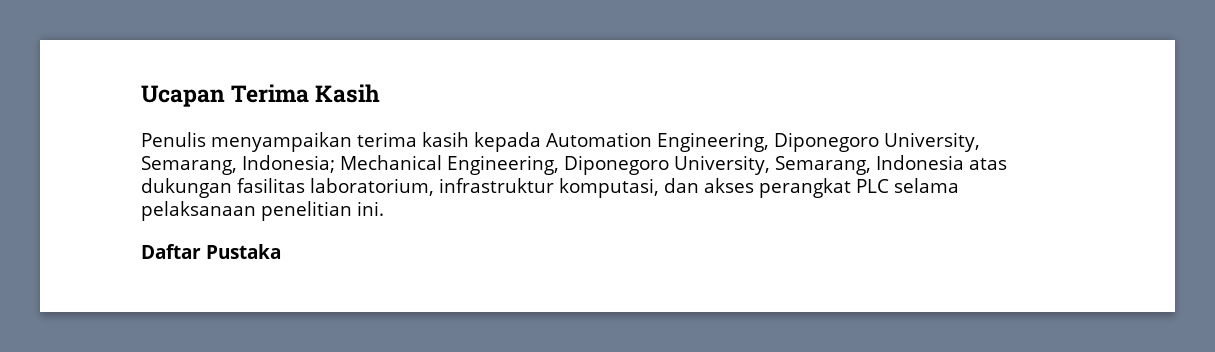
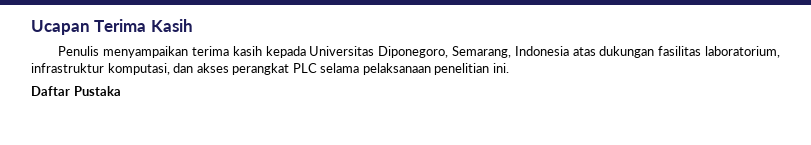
- Penulis menyampaikan terima kasih kepada Automation Engineering, Diponegoro University, Semarang, Indonesia; Mechanical Engineering, Diponegoro University, Semarang, Indonesia atas dukungan fasilitas laboratorium, infrastruktur komputasi, dan akses perangkat PLC selama pelaksanaan penelitian ini.
+ Penulis menyampaikan terima kasih kepada Universitas Diponegoro, Semarang, Indonesia atas dukungan fasilitas laboratorium, infrastruktur komputasi, dan akses perangkat PLC selama pelaksanaan penelitian ini.

